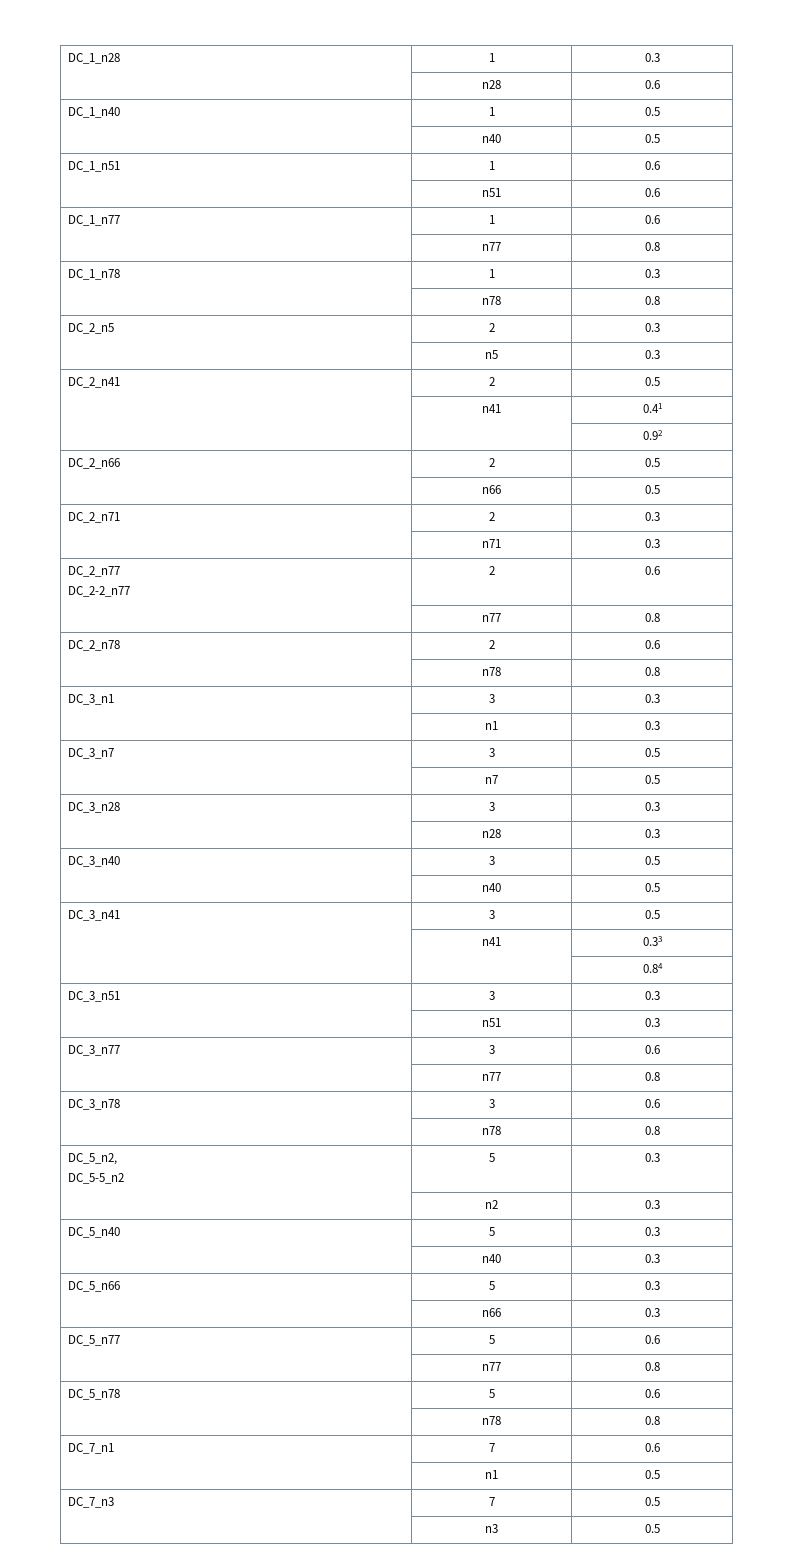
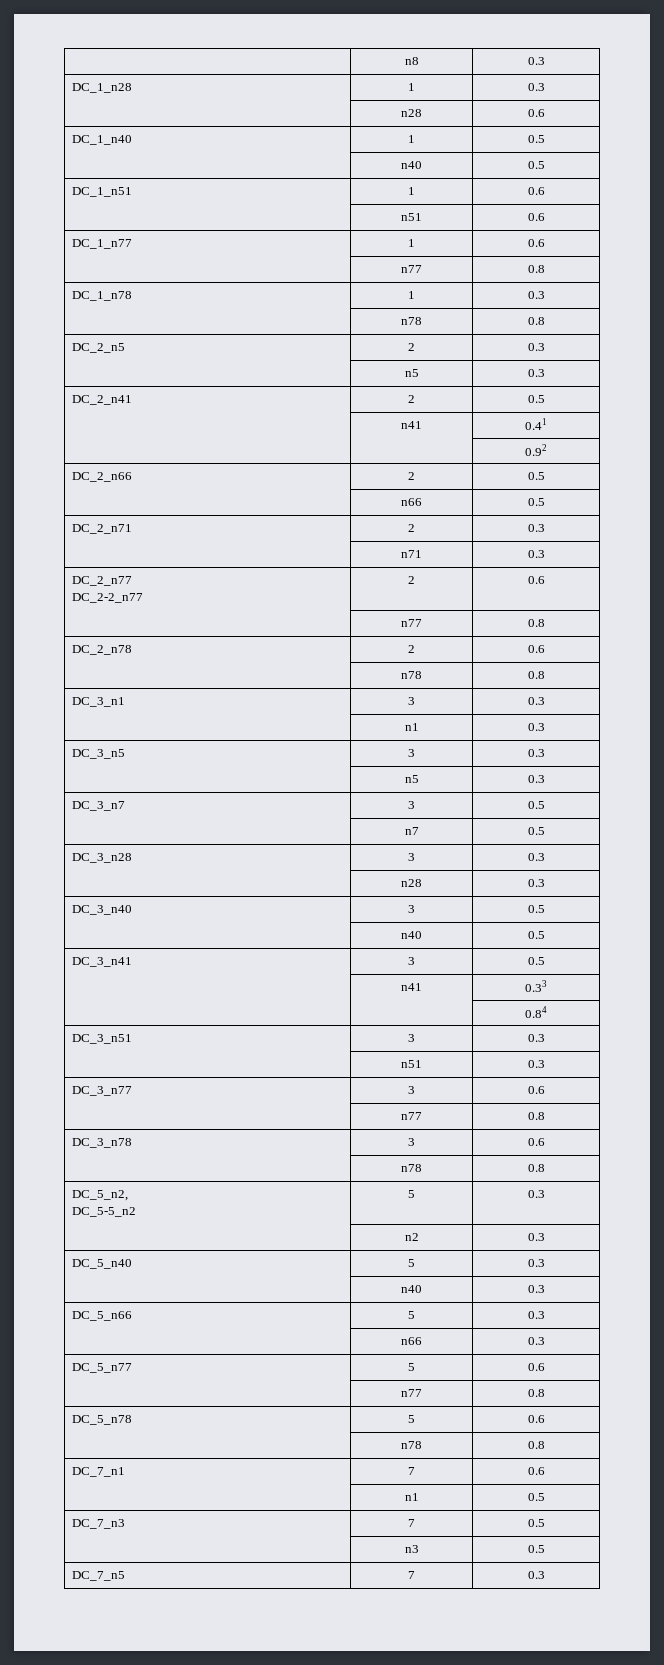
+ | n8 | 0.3
+ DC_3_n5 | 3 | 0.3
+ | n5 | 0.3
+ DC_7_n5 | 7 | 0.3

